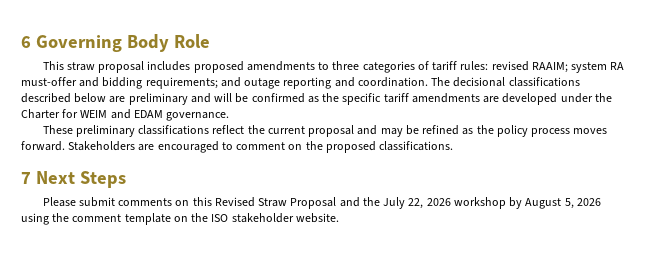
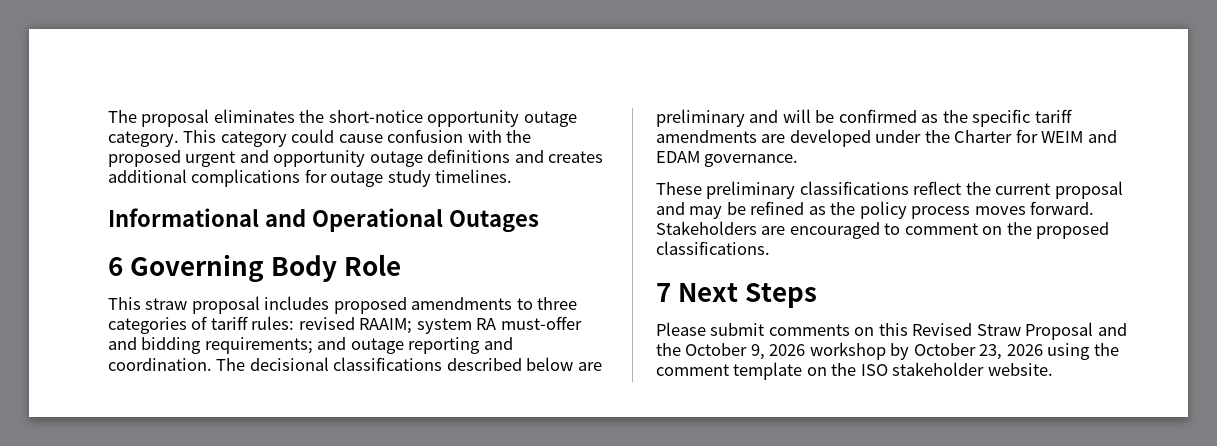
+ The proposal eliminates the short-notice opportunity outage category. This category could cause confusion with the proposed urgent and opportunity outage definitions and creates additional complications for outage study timelines.
+ Informational and Operational Outages
- Please submit comments on this Revised Straw Proposal and the July 22, 2026 workshop by August 5, 2026 using the comment template on the ISO stakeholder website.
+ Please submit comments on this Revised Straw Proposal and the October 9, 2026 workshop by October 23, 2026 using the comment template on the ISO stakeholder website.

